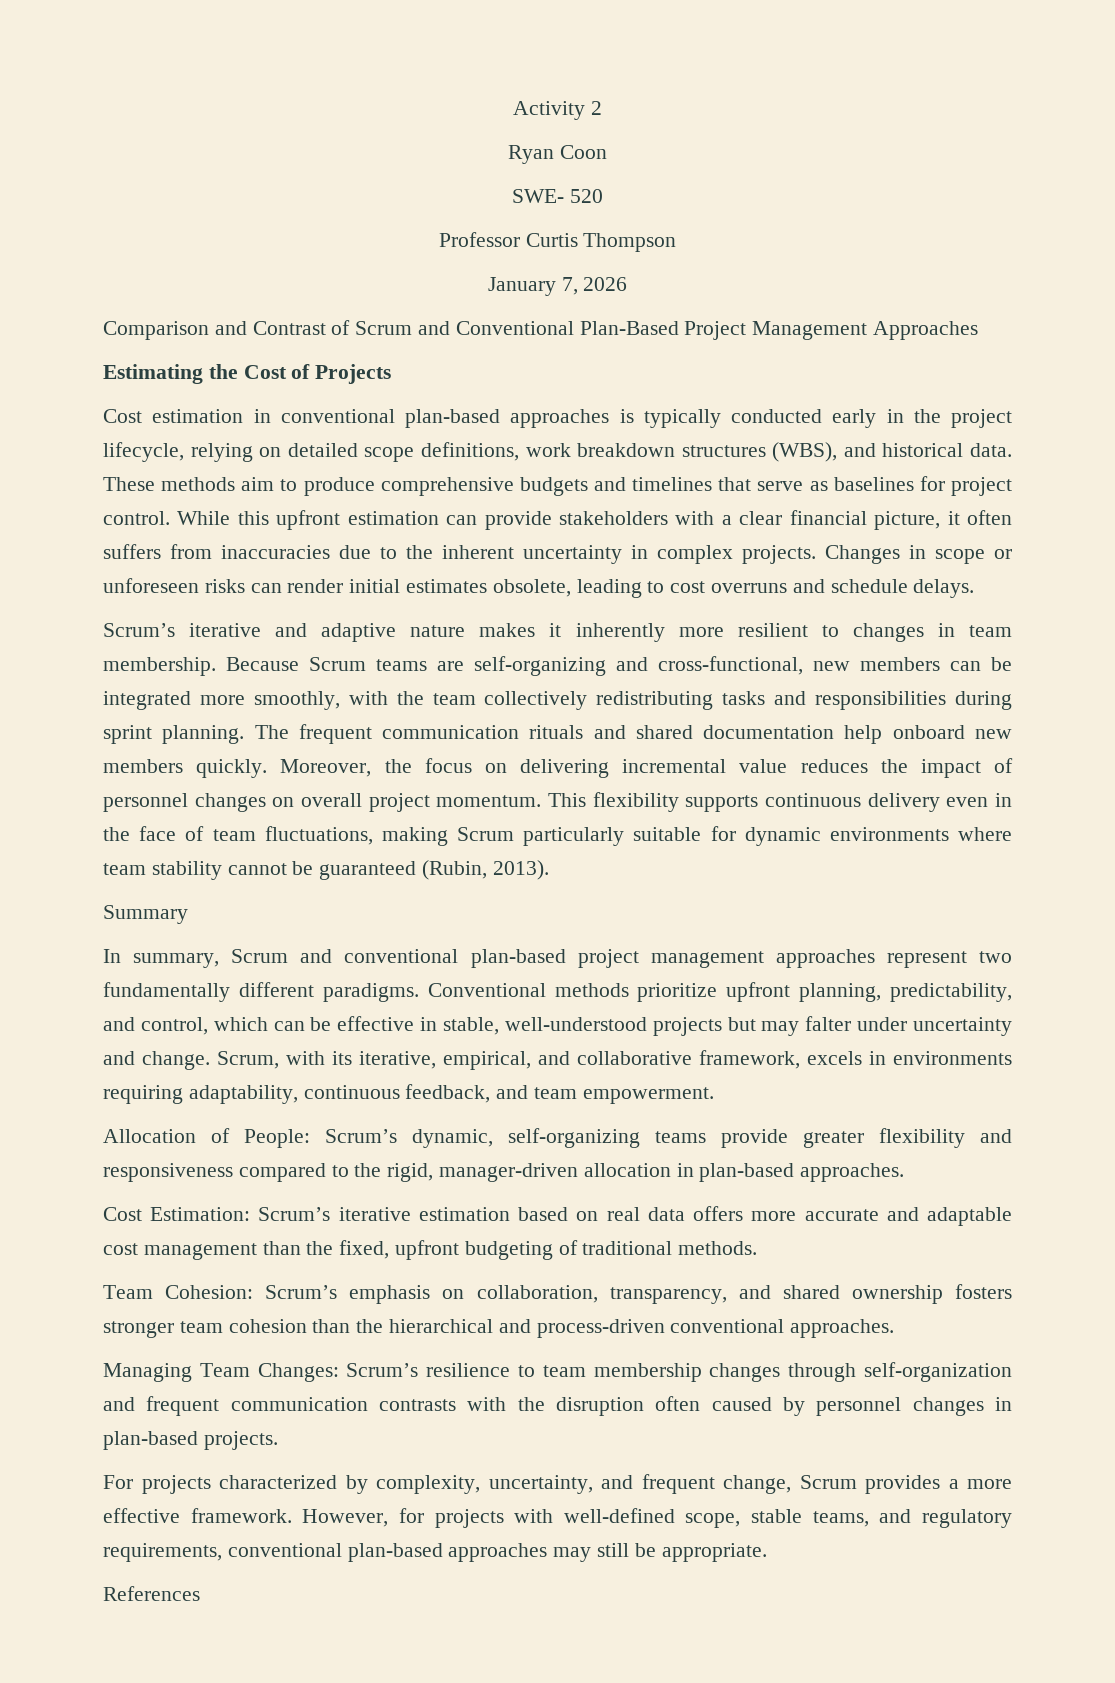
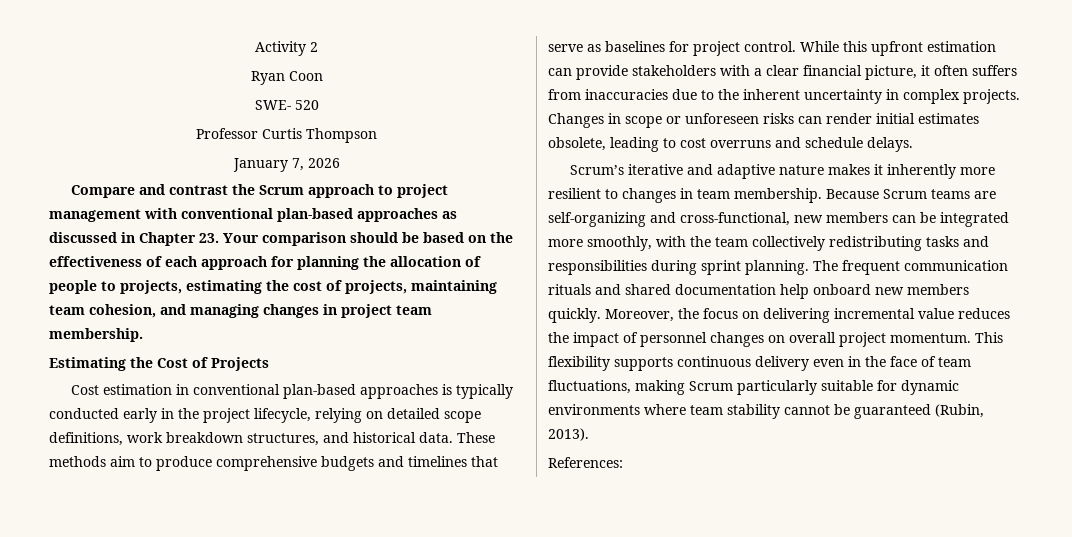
- Comparison and Contrast of Scrum and Conventional Plan-Based Project Management Approaches
+ Compare and contrast the Scrum approach to project management with conventional plan-based approaches as discussed in Chapter 23. Your comparison should be based on the effectiveness of each approach for planning the allocation of people to projects, estimating the cost of projects, maintaining team cohesion, and managing changes in project team membership.
- Cost estimation in conventional plan-based approaches is typically conducted early in the project lifecycle, relying on detailed scope definitions, work breakdown structures (WBS), and historical data.
+ Cost estimation in conventional plan-based approaches is typically conducted early in the project lifecycle, relying on detailed scope definitions, work breakdown structures, and historical data.
- Summary
- In summary, Scrum and conventional plan-based project management approaches represent two fundamentally different paradigms. Conventional methods prioritize upfront planning, predictability, and control, which can be effective in stable, well-understood projects but may falter under uncertainty and change. Scrum, with its iterative, empirical, and collaborative framework, excels in environments requiring adaptability, continuous feedback, and team empowerment.
- Allocation of People: Scrum’s dynamic, self-organizing teams provide greater flexibility and responsiveness compared to the rigid, manager-driven allocation in plan-based approaches.
- Cost Estimation: Scrum’s iterative estimation based on real data offers more accurate and adaptable cost management than the fixed, upfront budgeting of traditional methods.
- Team Cohesion: Scrum’s emphasis on collaboration, transparency, and shared ownership fosters stronger team cohesion than the hierarchical and process-driven conventional approaches.
- Managing Team Changes: Scrum’s resilience to team membership changes through self-organization and frequent communication contrasts with the disruption often caused by personnel changes in plan-based projects.
- For projects characterized by complexity, uncertainty, and frequent change, Scrum provides a more effective framework. However, for projects with well-defined scope, stable teams, and regulatory requirements, conventional plan-based approaches may still be appropriate.
- References
+ References:

